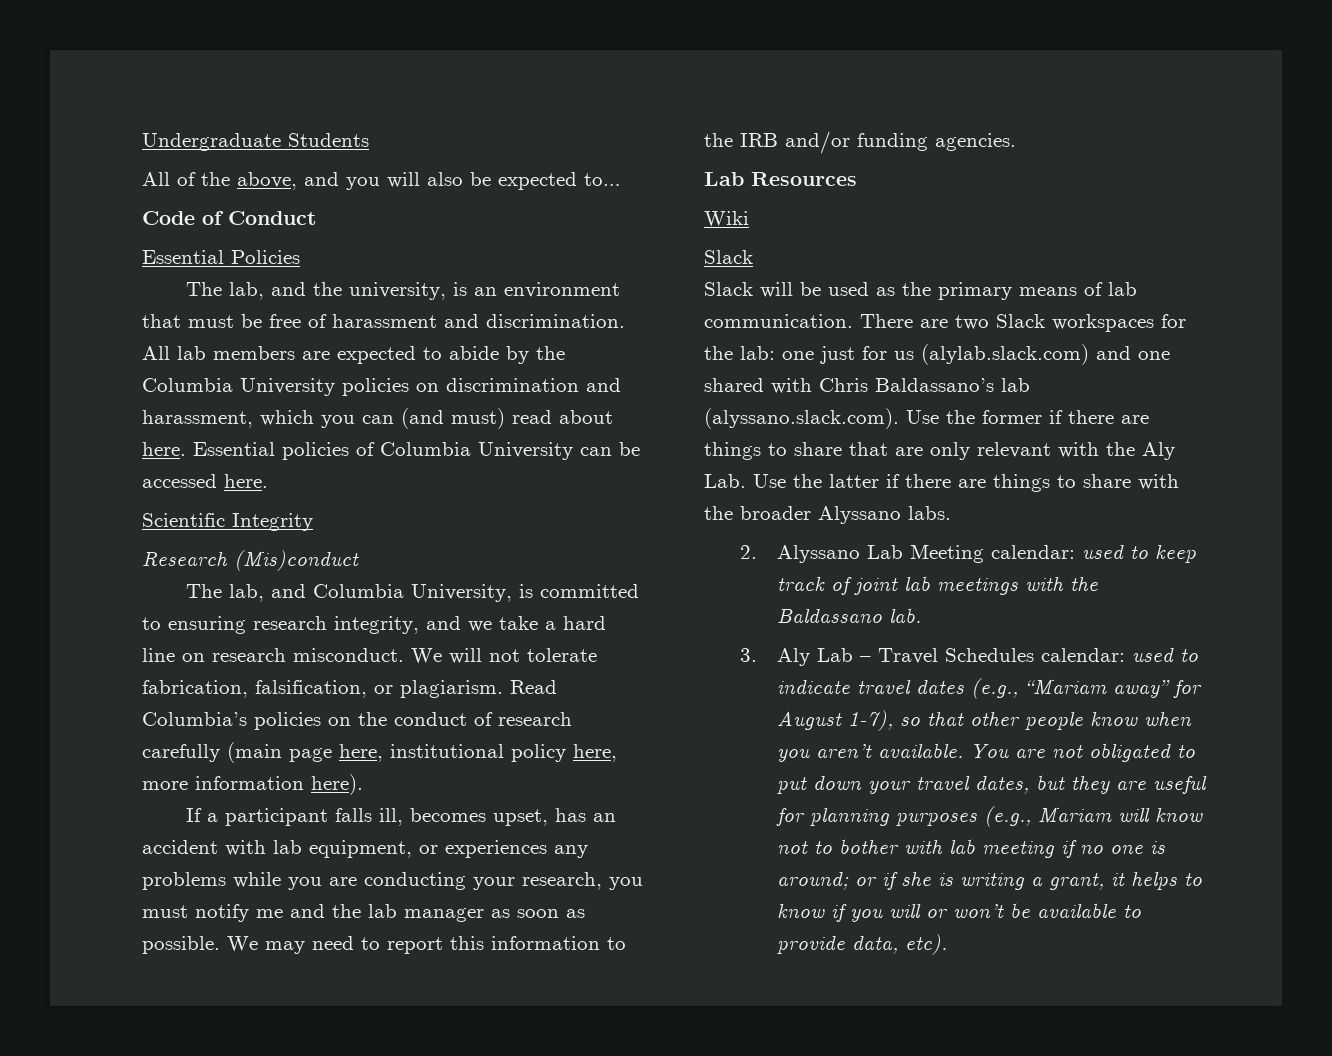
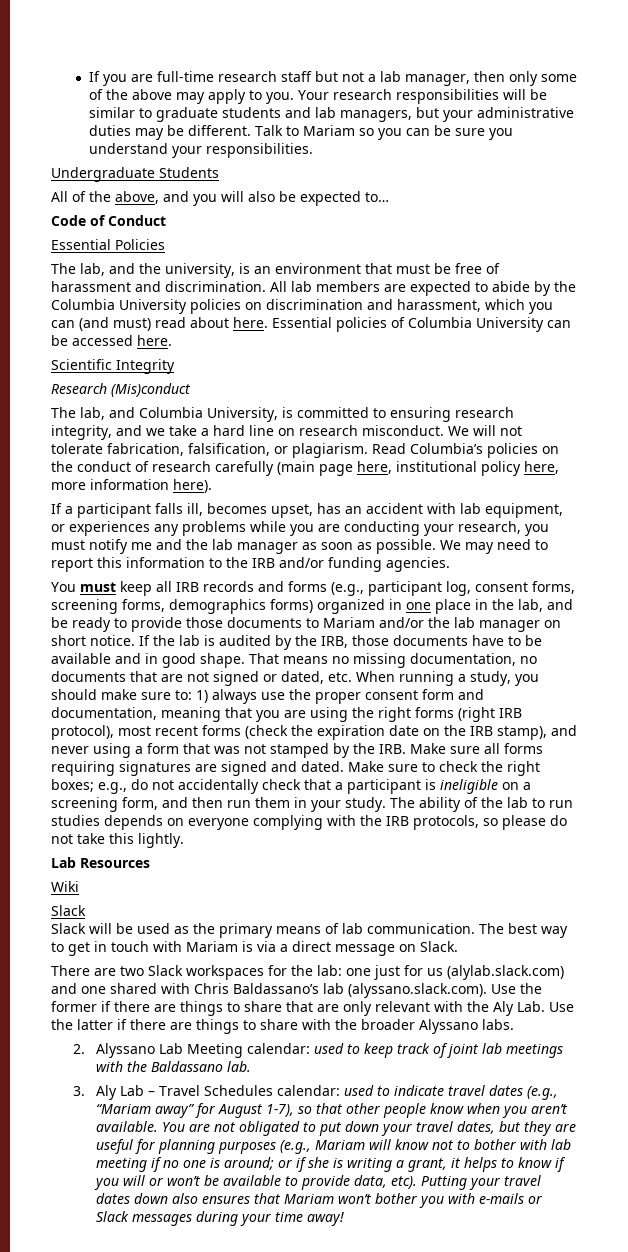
+ If you are full-time research staff but not a lab manager, then only some of the above may apply to you. Your research responsibilities will be similar to graduate students and lab managers, but your administrative duties may be different. Talk to Mariam so you can be sure you understand your responsibilities.
+ You must keep all IRB records and forms (e.g., participant log, consent forms, screening forms, demographics forms) organized in one place in the lab, and be ready to provide those documents to Mariam and/or the lab manager on short notice. If the lab is audited by the IRB, those documents have to be available and in good shape. That means no missing documentation, no documents that are not signed or dated, etc. When running a study, you should make sure to: 1) always use the proper consent form and documentation, meaning that you are using the right forms (right IRB protocol), most recent forms (check the expiration date on the IRB stamp), and never using a form that was not stamped by the IRB. Make sure all forms requiring signatures are signed and dated. Make sure to check the right boxes; e.g., do not accidentally check that a participant is ineligible on a screening form, and then run them in your study. The ability of the lab to run studies depends on everyone complying with the IRB protocols, so please do not take this lightly.
- Slack will be used as the primary means of lab communication. There are two Slack workspaces for the lab:
+ Slack will be used as the primary means of lab communication. The best way to get in touch with Mariam is via a direct message on Slack.
+ There are two Slack workspaces for the lab:
+ Putting your travel dates down also ensures that Mariam won’t bother you with e-mails or Slack messages during your time away!

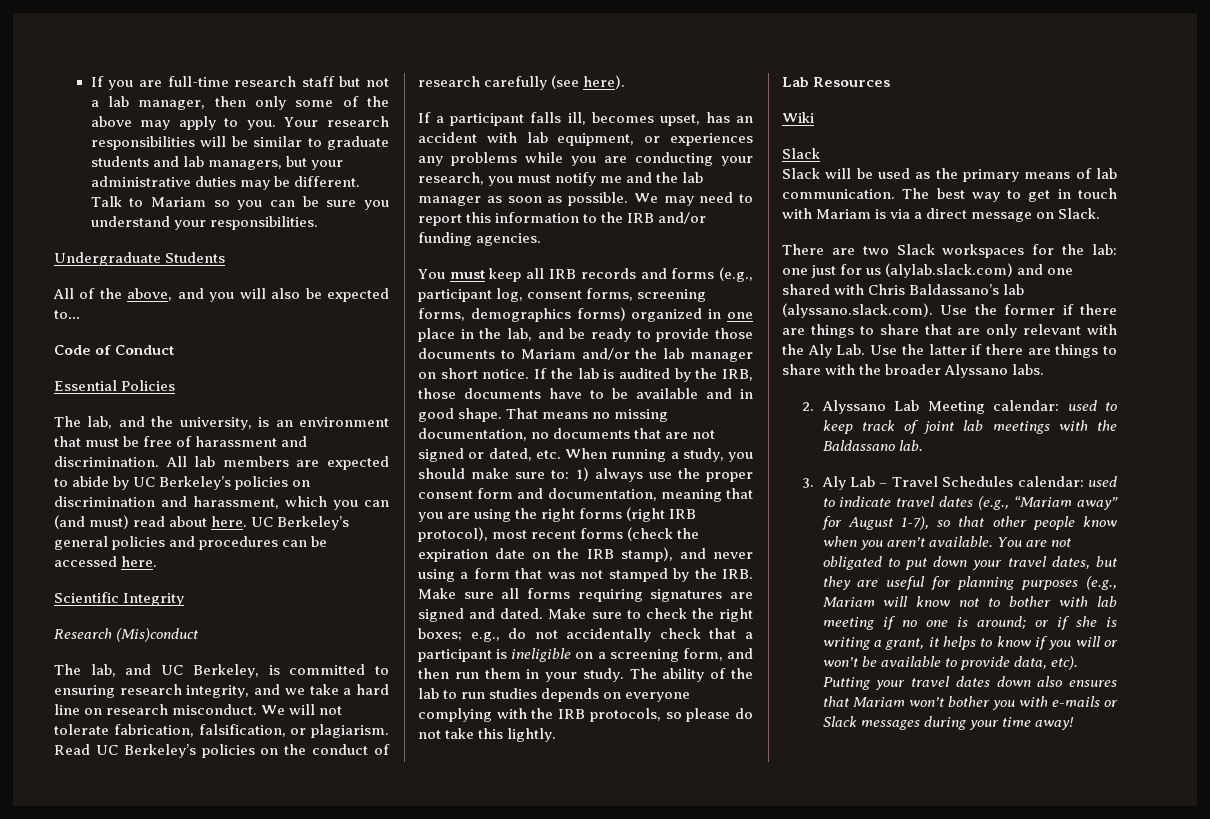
- All lab members are expected to abide by the Columbia University policies on discrimination and harassment, which you can (and must) read about here.
+ All lab members are expected to abide by UC Berkeley’s policies on discrimination and harassment, which you can (and must) read about here.
- Essential policies of Columbia University can be accessed here.
+ UC Berkeley’s general policies and procedures can be accessed here.
- The lab, and Columbia University, is committed to ensuring research integrity, and we take a hard line on research misconduct.
+ The lab, and UC Berkeley, is committed to ensuring research integrity, and we take a hard line on research misconduct.
- Read Columbia’s policies on the conduct of research carefully (main page here, institutional policy here, more information here).
+ Read UC Berkeley’s policies on the conduct of research carefully (see here).

